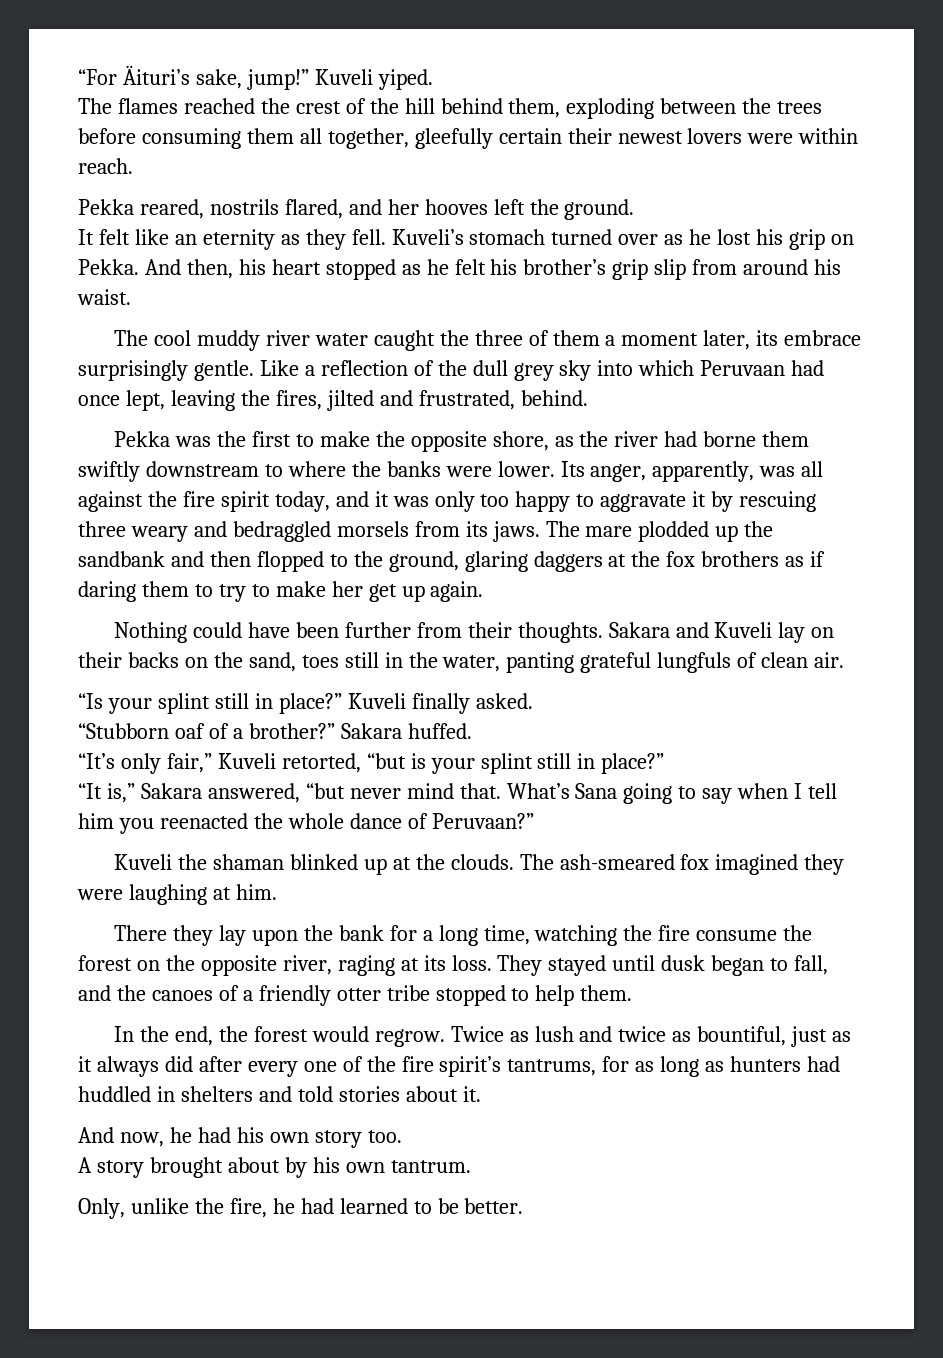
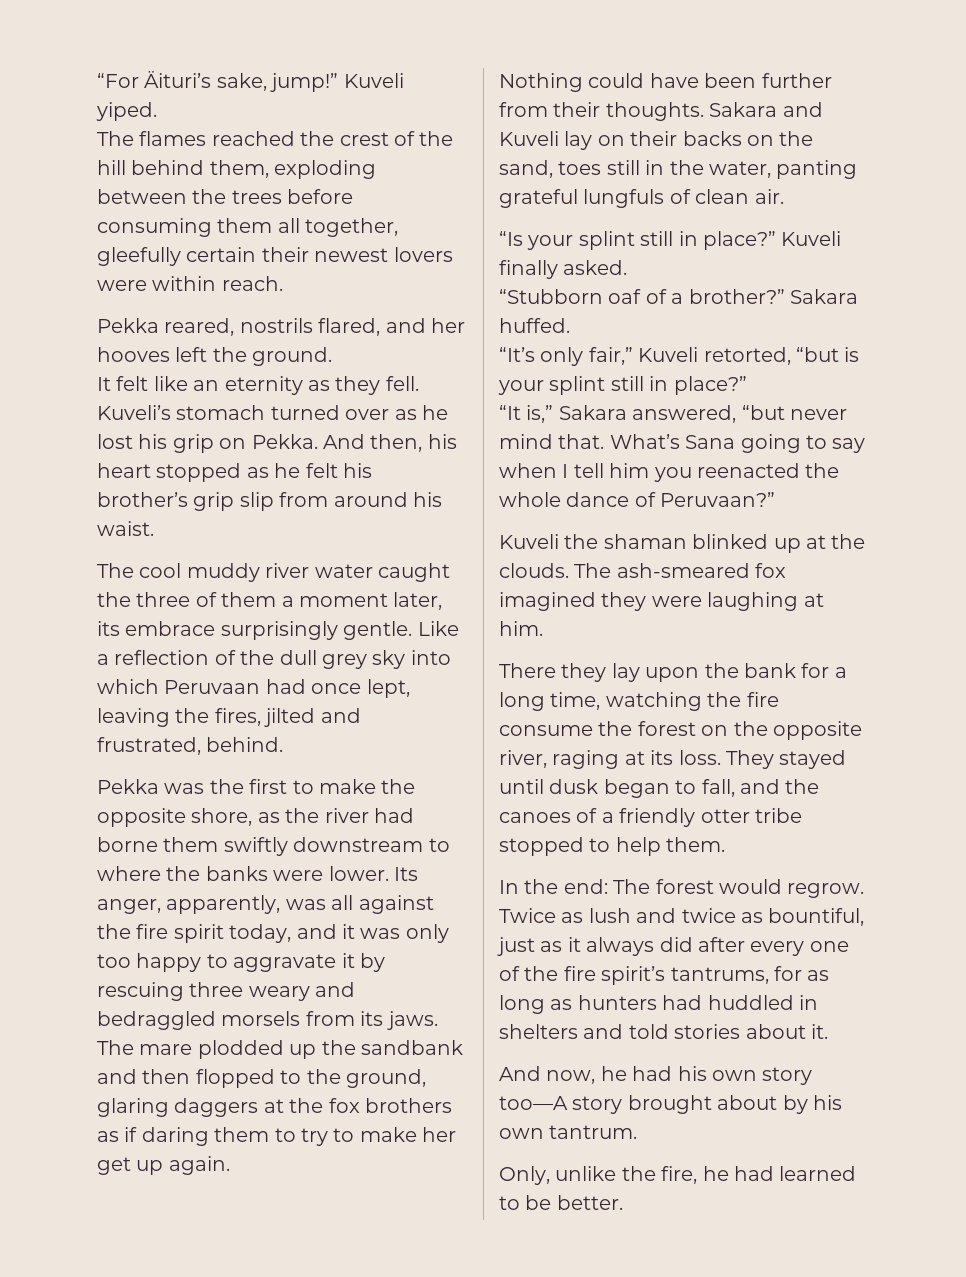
- In the end, the forest would regrow.
+ In the end: The forest would regrow.
- And now, he had his own story too.
- A story brought about by his own tantrum.
+ And now, he had his own story too—A story brought about by his own tantrum.

